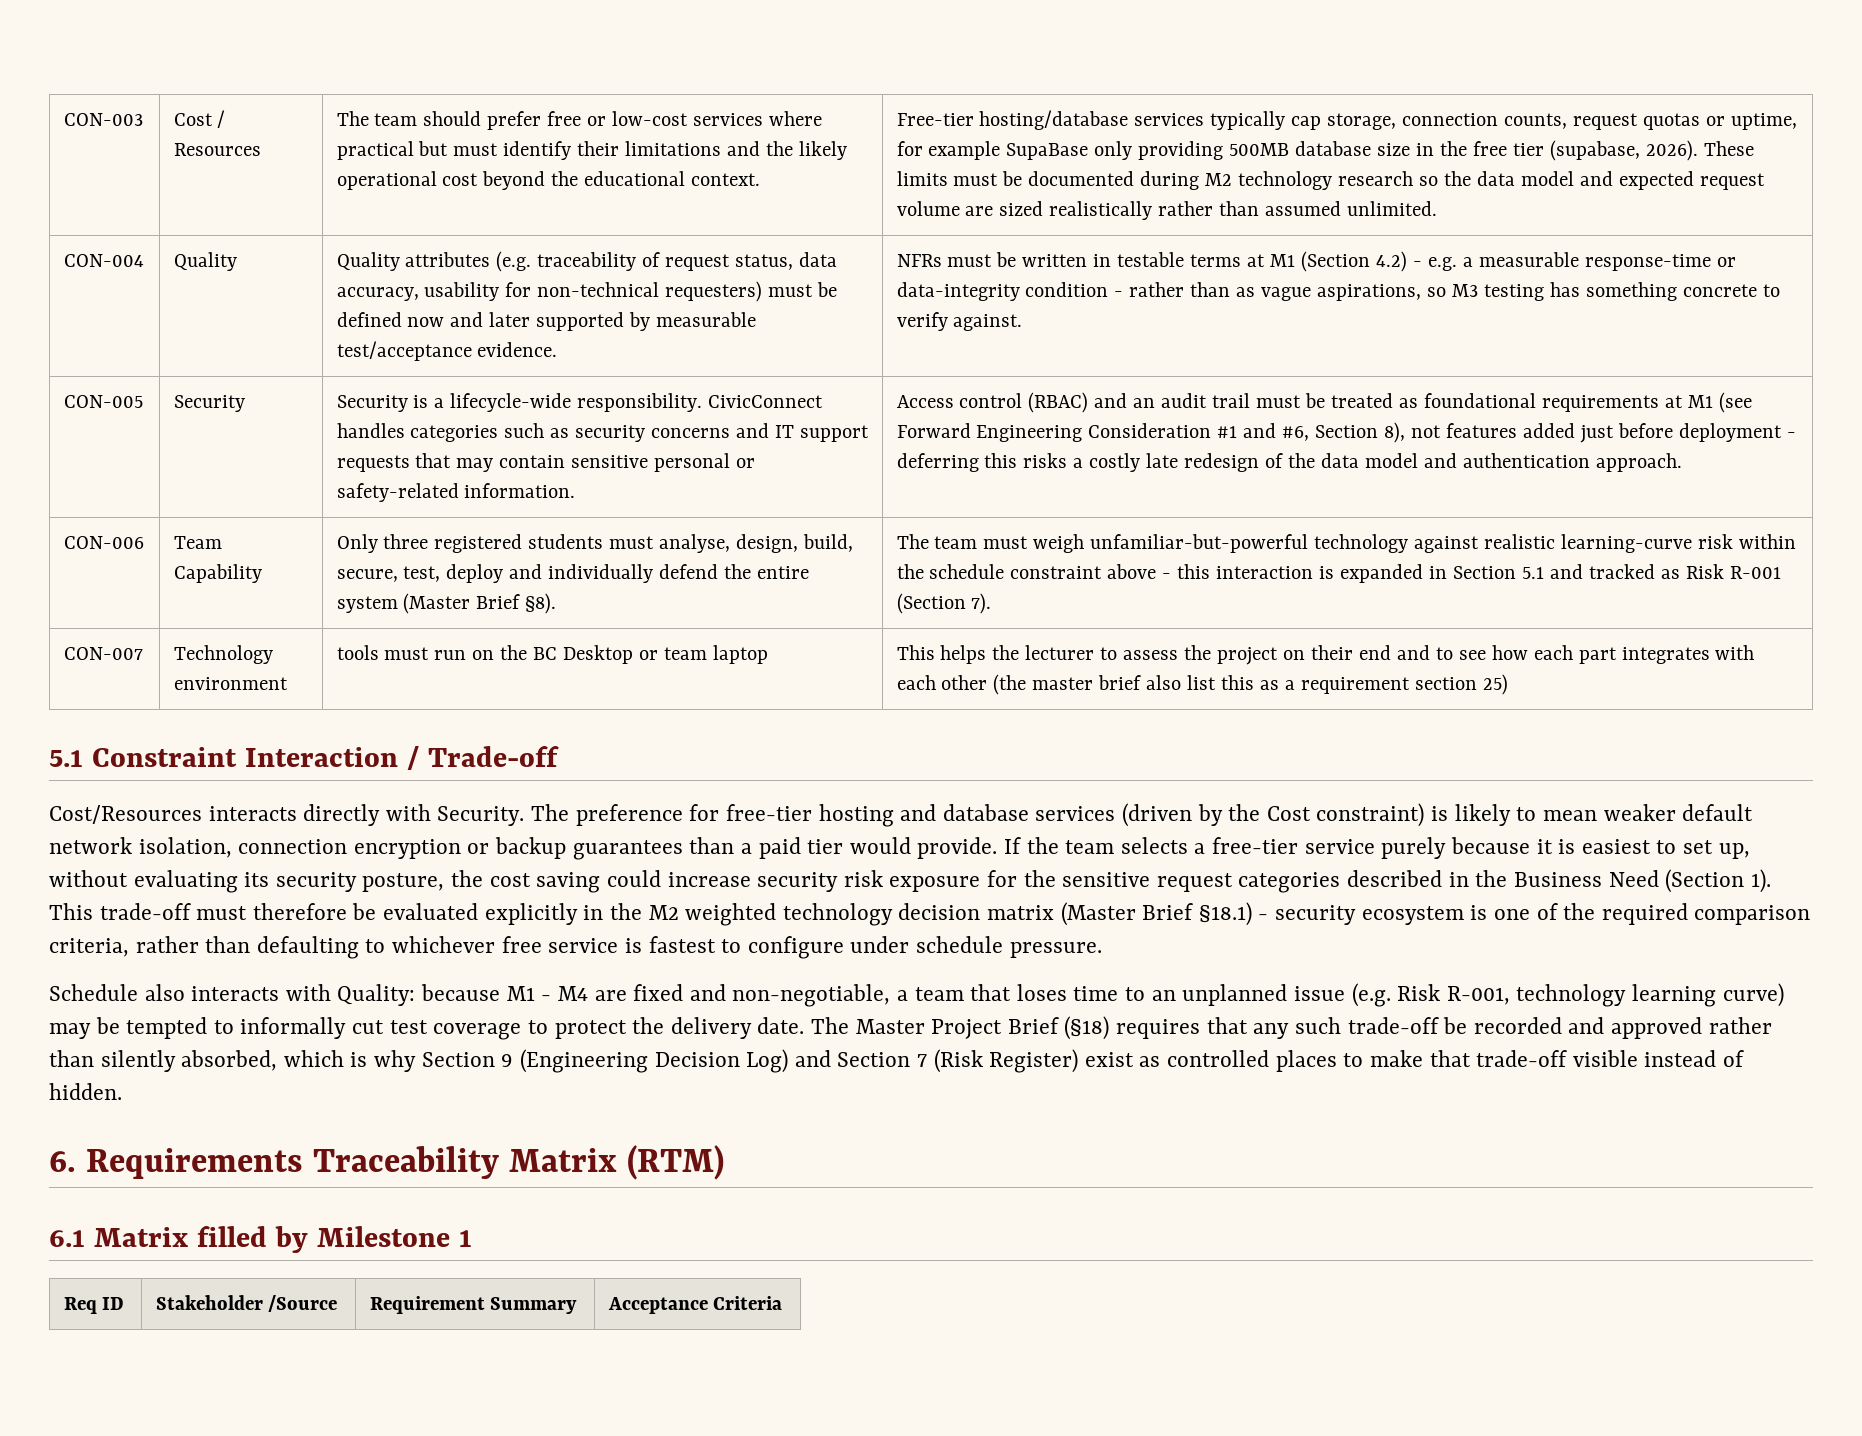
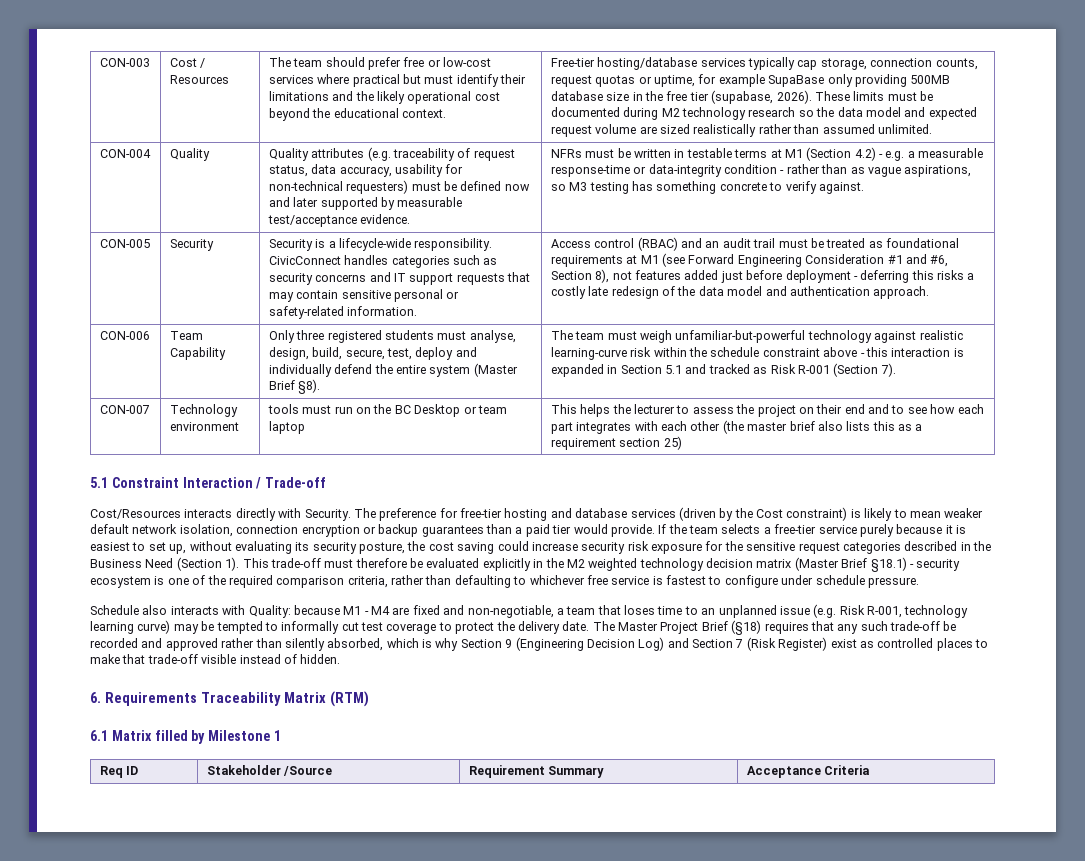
- This helps the lecturer to assess the project on their end and to see how each part integrates with each other (the master brief also list this as a requirement section 25)
+ This helps the lecturer to assess the project on their end and to see how each part integrates with each other (the master brief also lists this as a requirement section 25)

